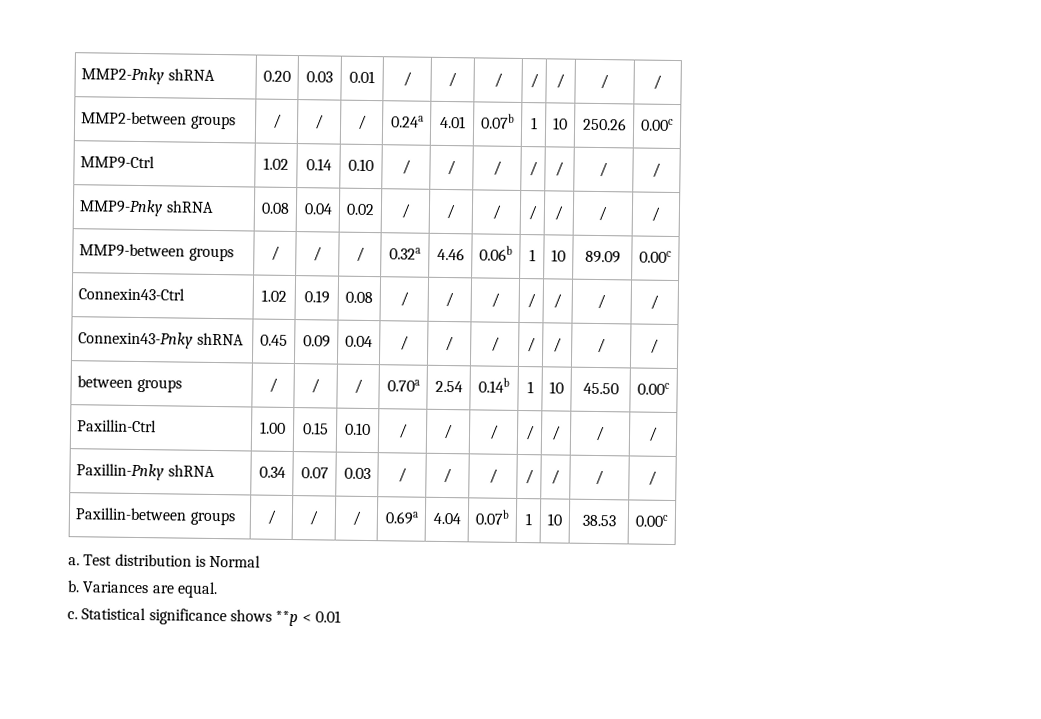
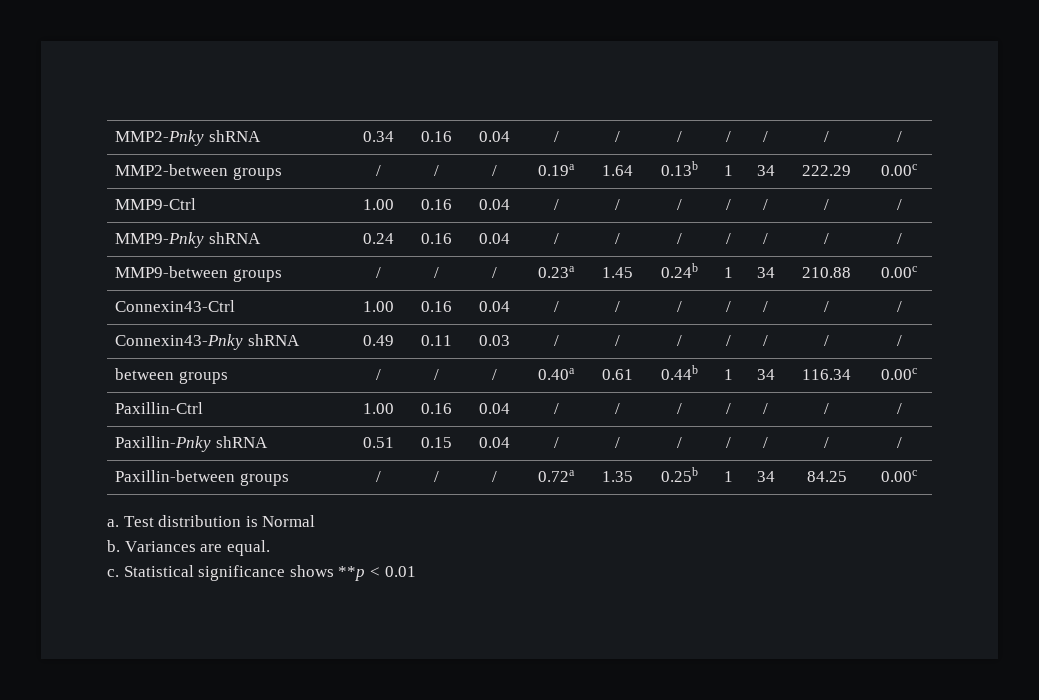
- MMP2-Pnky shRNA | 0.20 | 0.03 | 0.01 | / | / | / | / | / | / | /
+ MMP2-Pnky shRNA | 0.34 | 0.16 | 0.04 | / | / | / | / | / | / | /
- MMP2-between groups | / | / | / | 0.24a | 4.01 | 0.07b | 1 | 10 | 250.26 | 0.00c
+ MMP2-between groups | / | / | / | 0.19a | 1.64 | 0.13b | 1 | 34 | 222.29 | 0.00c
- MMP9-Ctrl | 1.02 | 0.14 | 0.10 | / | / | / | / | / | / | /
+ MMP9-Ctrl | 1.00 | 0.16 | 0.04 | / | / | / | / | / | / | /
- MMP9-Pnky shRNA | 0.08 | 0.04 | 0.02 | / | / | / | / | / | / | /
+ MMP9-Pnky shRNA | 0.24 | 0.16 | 0.04 | / | / | / | / | / | / | /
- MMP9-between groups | / | / | / | 0.32a | 4.46 | 0.06b | 1 | 10 | 89.09 | 0.00c
+ MMP9-between groups | / | / | / | 0.23a | 1.45 | 0.24b | 1 | 34 | 210.88 | 0.00c
- Connexin43-Ctrl | 1.02 | 0.19 | 0.08 | / | / | / | / | / | / | /
+ Connexin43-Ctrl | 1.00 | 0.16 | 0.04 | / | / | / | / | / | / | /
- Connexin43-Pnky shRNA | 0.45 | 0.09 | 0.04 | / | / | / | / | / | / | /
+ Connexin43-Pnky shRNA | 0.49 | 0.11 | 0.03 | / | / | / | / | / | / | /
- between groups | / | / | / | 0.70a | 2.54 | 0.14b | 1 | 10 | 45.50 | 0.00c
+ between groups | / | / | / | 0.40a | 0.61 | 0.44b | 1 | 34 | 116.34 | 0.00c
- Paxillin-Ctrl | 1.00 | 0.15 | 0.10 | / | / | / | / | / | / | /
+ Paxillin-Ctrl | 1.00 | 0.16 | 0.04 | / | / | / | / | / | / | /
- Paxillin-Pnky shRNA | 0.34 | 0.07 | 0.03 | / | / | / | / | / | / | /
+ Paxillin-Pnky shRNA | 0.51 | 0.15 | 0.04 | / | / | / | / | / | / | /
- Paxillin-between groups | / | / | / | 0.69a | 4.04 | 0.07b | 1 | 10 | 38.53 | 0.00c
+ Paxillin-between groups | / | / | / | 0.72a | 1.35 | 0.25b | 1 | 34 | 84.25 | 0.00c

